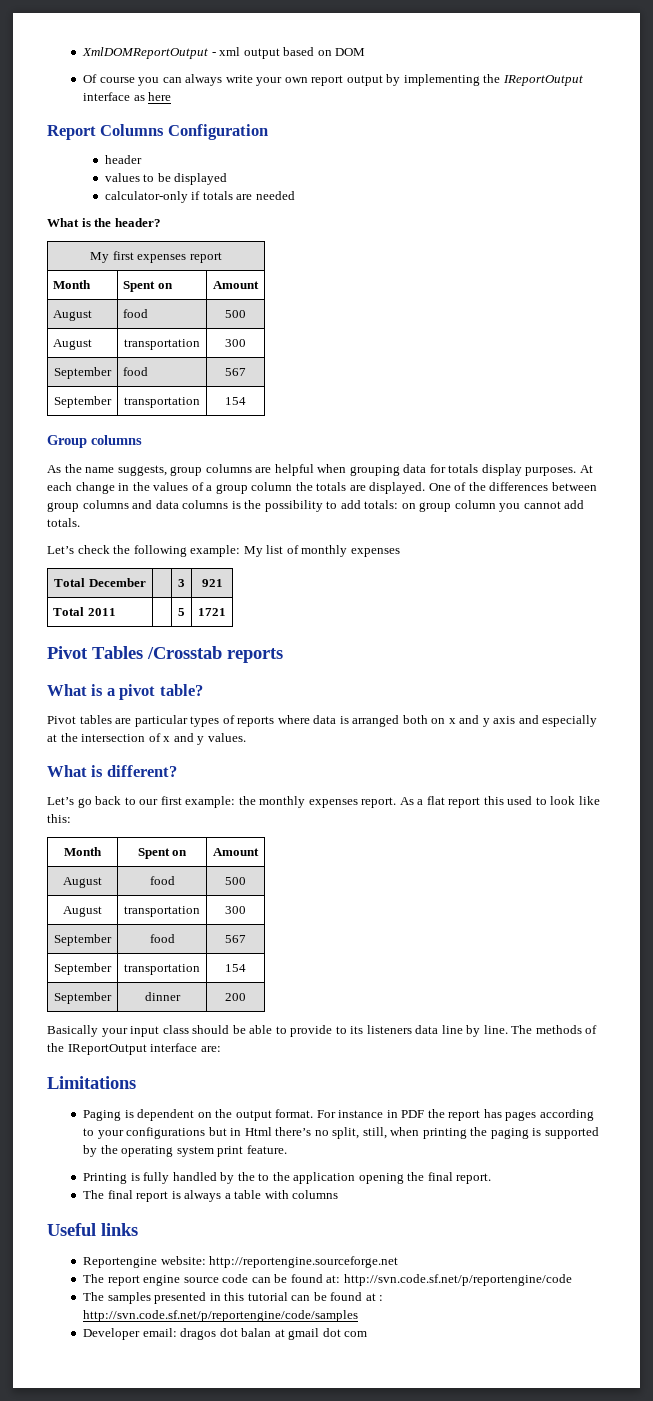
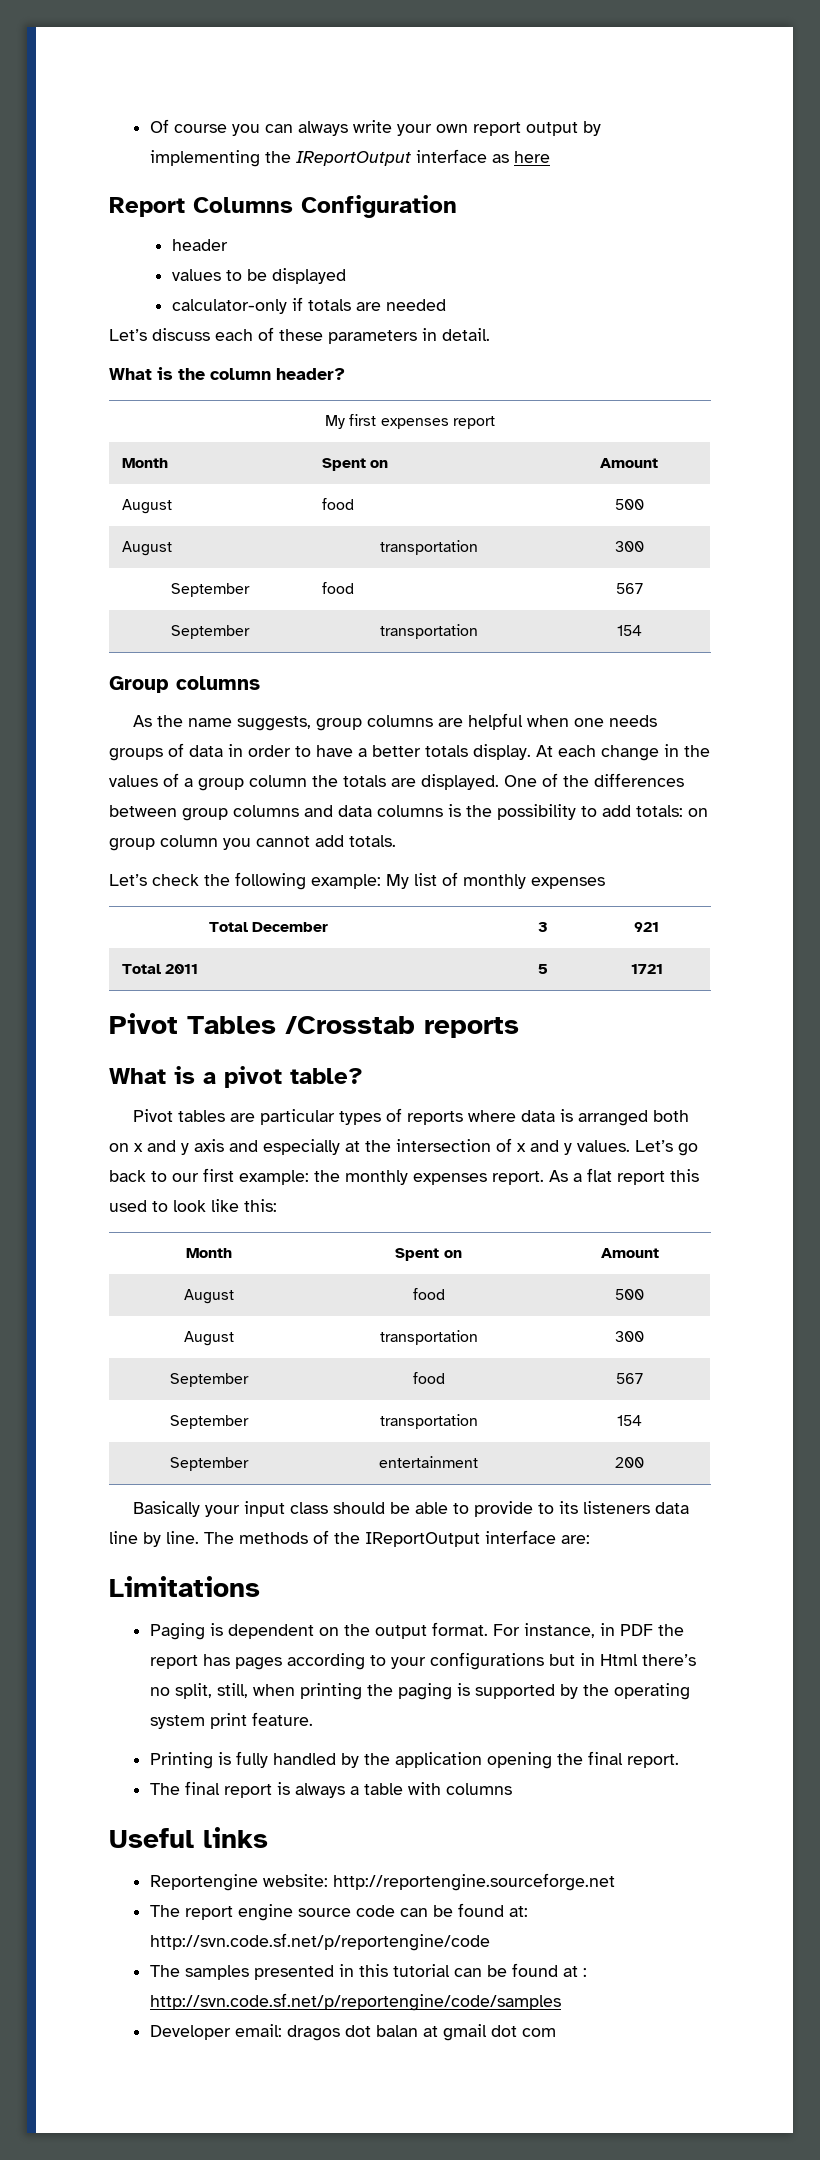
- XmlDOMReportOutput - xml output based on DOM
+ Let’s discuss each of these parameters in detail.
- What is the header?
+ What is the column header?
- As the name suggests, group columns are helpful when grouping data for totals display purposes.
+ As the name suggests, group columns are helpful when one needs groups of data in order to have a better totals display.
- Pivot tables are particular types of reports where data is arranged both on x and y axis and especially at the intersection of x and y values.
- What is different?
- Let’s go back to our first example: the monthly expenses report.
+ Pivot tables are particular types of reports where data is arranged both on x and y axis and especially at the intersection of x and y values. Let’s go back to our first example: the monthly expenses report.
- September | dinner | 200
+ September | entertainment | 200
- For instance in PDF the report has pages according to your configurations but in Html there’s no split, still, when printing the paging is supported by the operating system print feature.
+ For instance, in PDF the report has pages according to your configurations but in Html there’s no split, still, when printing the paging is supported by the operating system print feature.
- Printing is fully handled by the to the application opening the final report.
+ Printing is fully handled by the application opening the final report.

